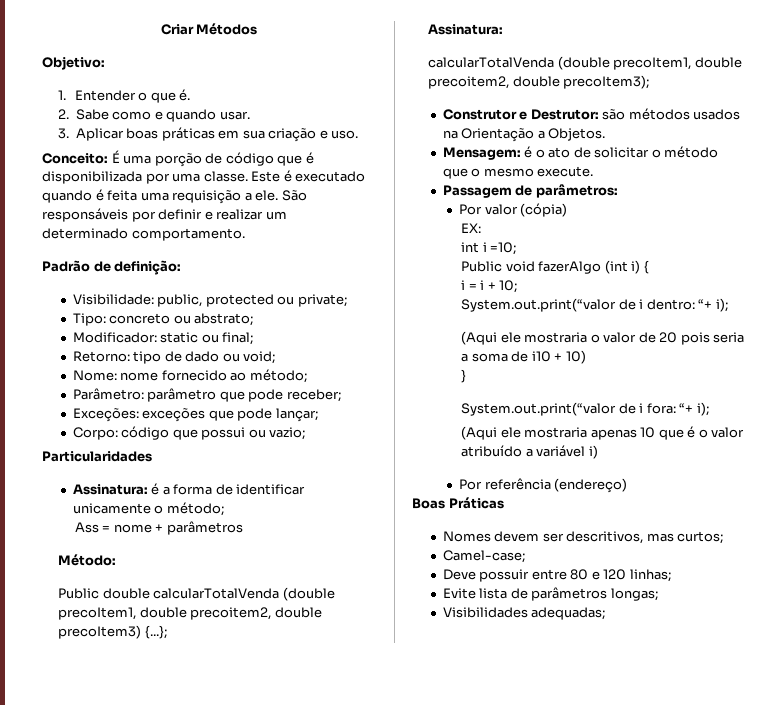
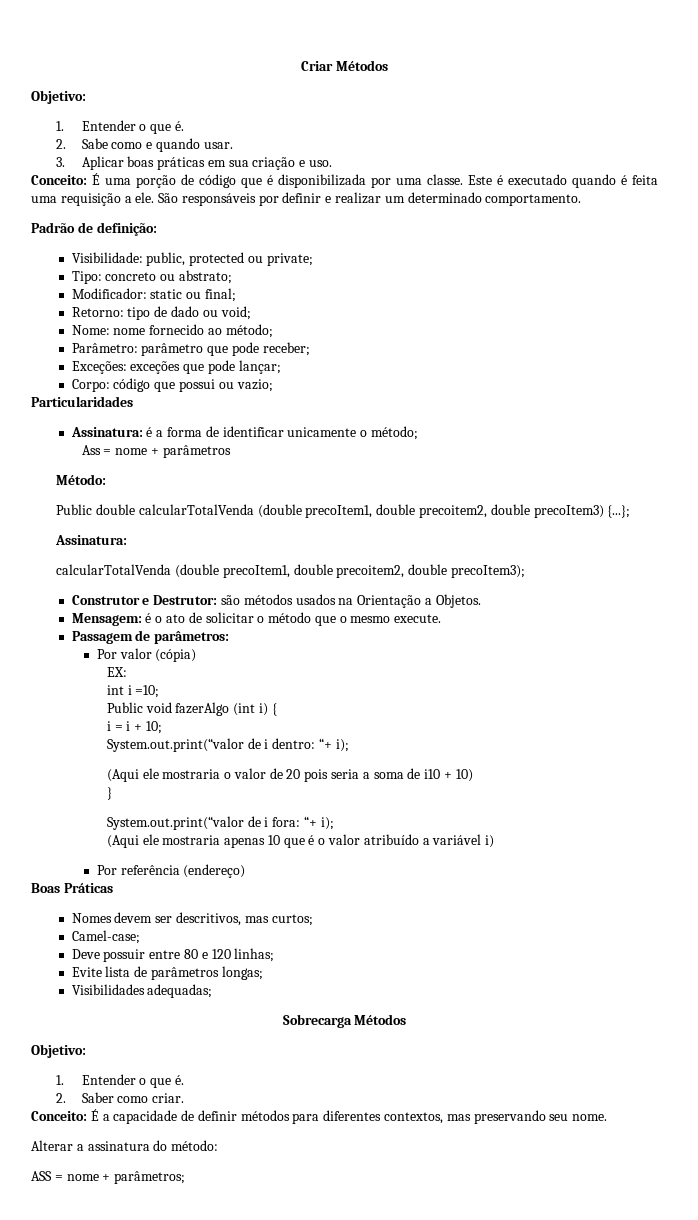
+ Sobrecarga Métodos
+ Objetivo:
+ 1. Entender o que é.
+ 2. Saber como criar.
+ Conceito: É a capacidade de definir métodos para diferentes contextos, mas preservando seu nome.
+ Alterar a assinatura do método:
+ ASS = nome + parâmetros;

